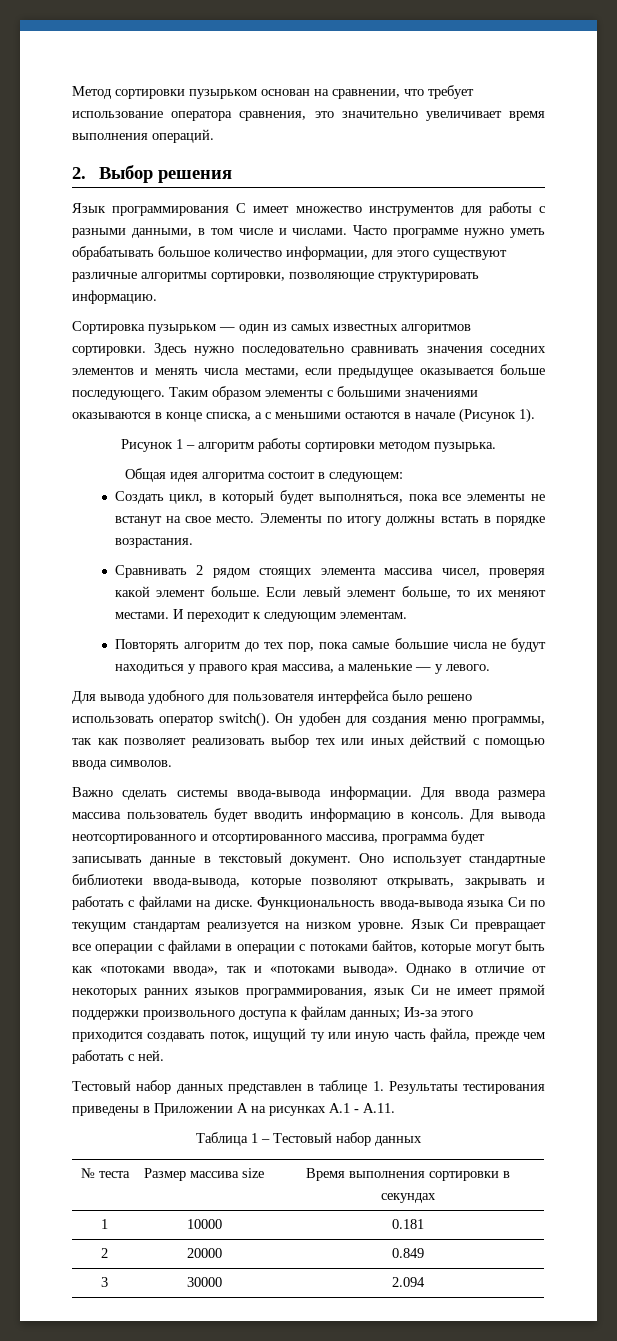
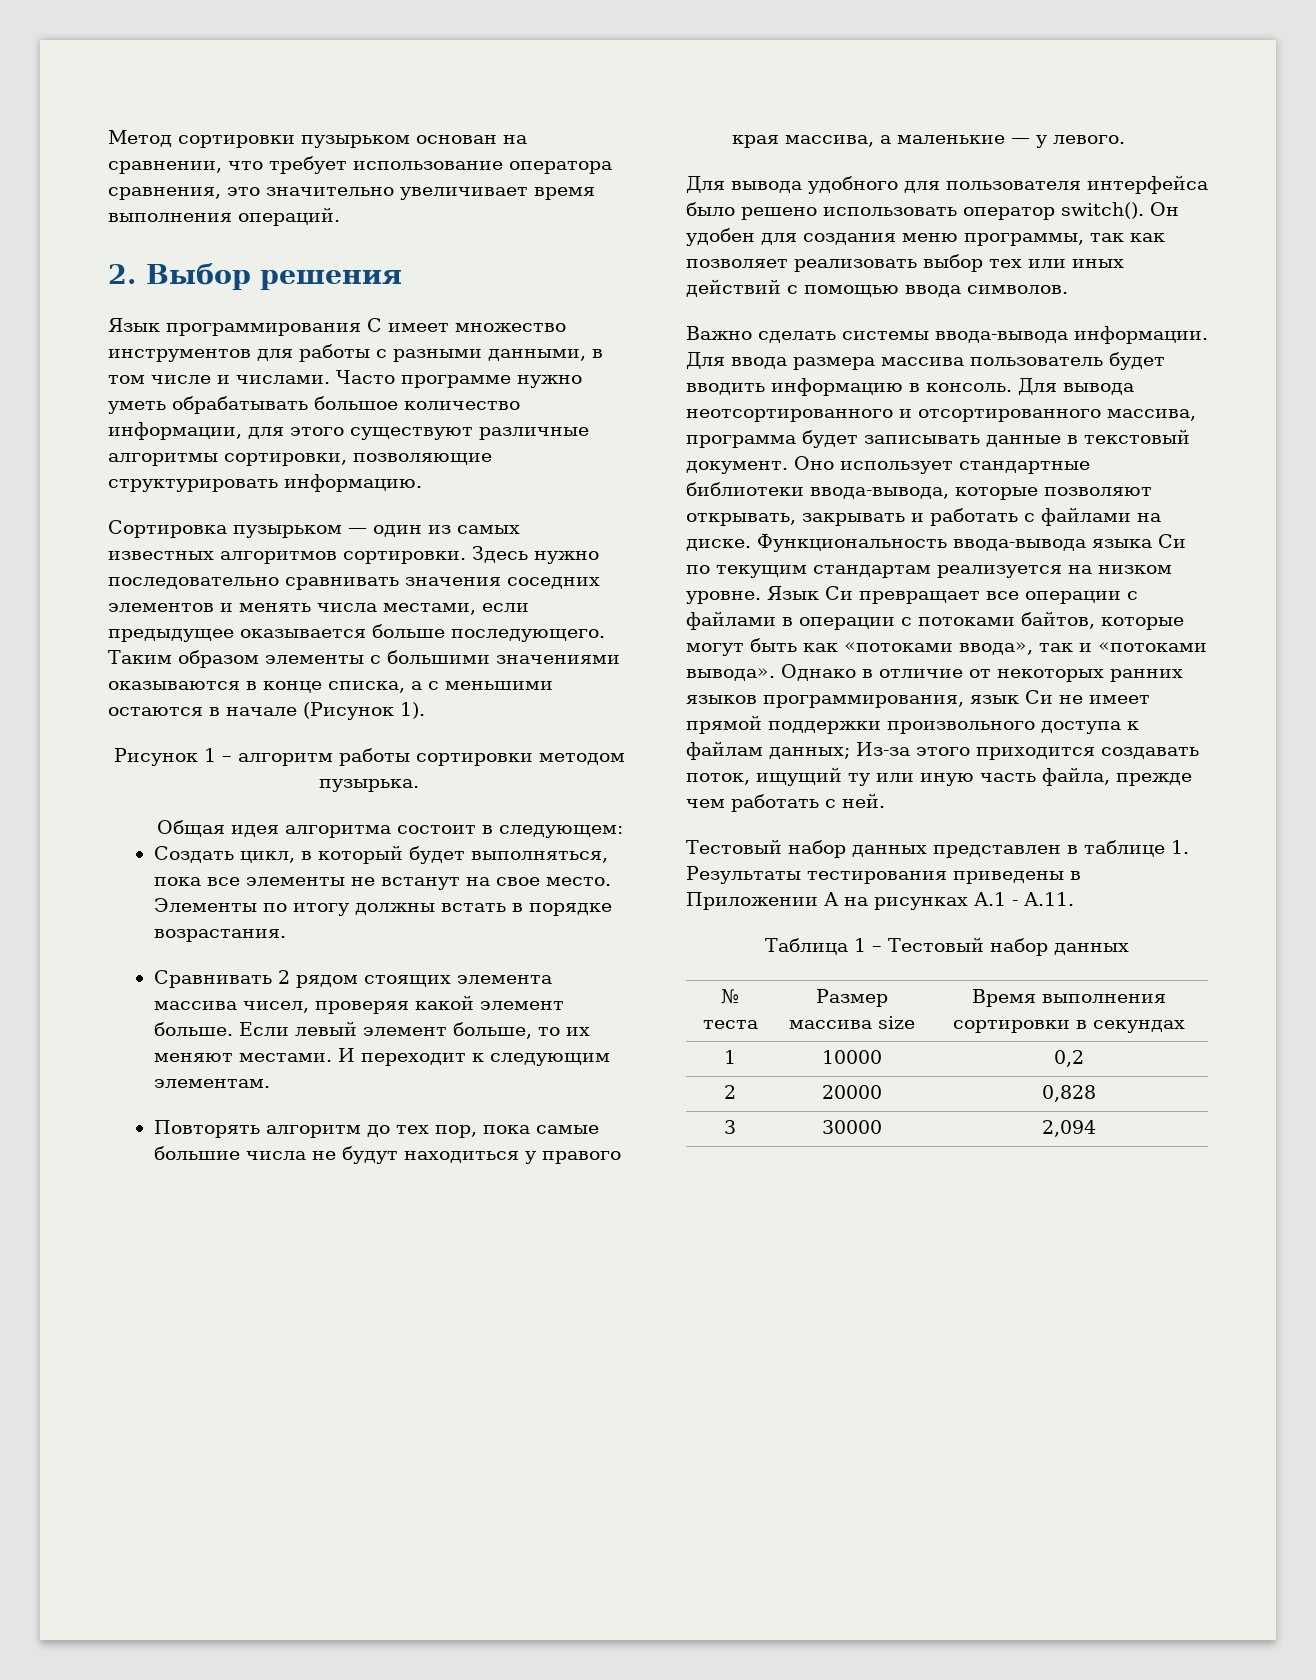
- 1 | 10000 | 0.181
+ 1 | 10000 | 0,2
- 2 | 20000 | 0.849
+ 2 | 20000 | 0,828
- 3 | 30000 | 2.094
+ 3 | 30000 | 2,094

